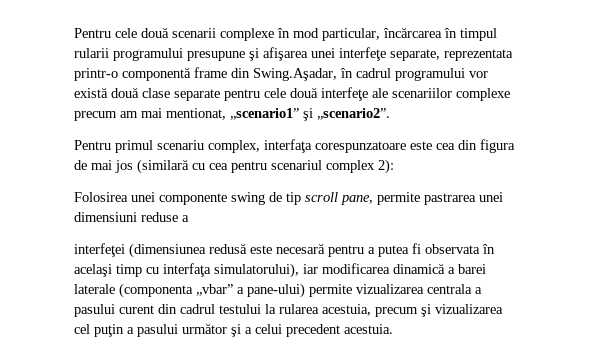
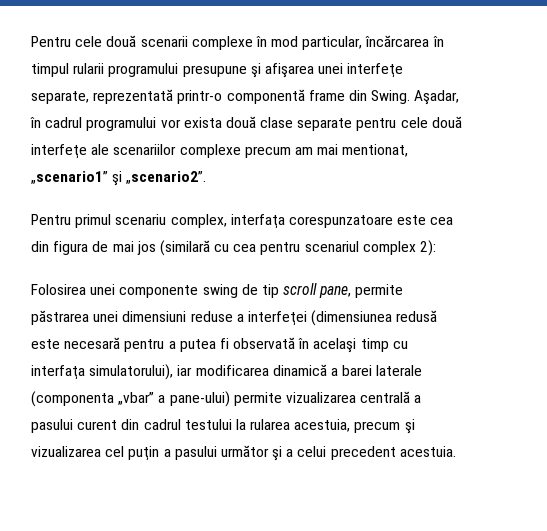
- Pentru cele două scenarii complexe în mod particular, încărcarea în timpul rularii programului presupune şi afişarea unei interfeţe separate, reprezentata printr-o componentă frame din Swing.Aşadar, în cadrul programului vor există două clase separate pentru cele două interfeţe ale scenariilor complexe precum am mai mentionat, „scenario1” şi „scenario2”.
+ Pentru cele două scenarii complexe în mod particular, încărcarea în timpul rularii programului presupune şi afişarea unei interfeţe separate, reprezentată printr-o componentă frame din Swing. Aşadar, în cadrul programului vor exista două clase separate pentru cele două interfeţe ale scenariilor complexe precum am mai mentionat, „scenario1” şi „scenario2”.
- Folosirea unei componente swing de tip scroll pane, permite pastrarea unei dimensiuni reduse a
- interfeţei (dimensiunea redusă este necesară pentru a putea fi observata în acelaşi timp cu interfaţa simulatorului), iar modificarea dinamică a barei laterale (componenta „vbar” a pane-ului) permite vizualizarea centrala a pasului curent din cadrul testului la rularea acestuia, precum şi vizualizarea cel puţin a pasului următor şi a celui precedent acestuia.
+ Folosirea unei componente swing de tip scroll pane, permite păstrarea unei dimensiuni reduse a interfeţei (dimensiunea redusă este necesară pentru a putea fi observată în acelaşi timp cu interfaţa simulatorului), iar modificarea dinamică a barei laterale (componenta „vbar” a pane-ului) permite vizualizarea centrală a pasului curent din cadrul testului la rularea acestuia, precum şi vizualizarea cel puţin a pasului următor şi a celui precedent acestuia.

